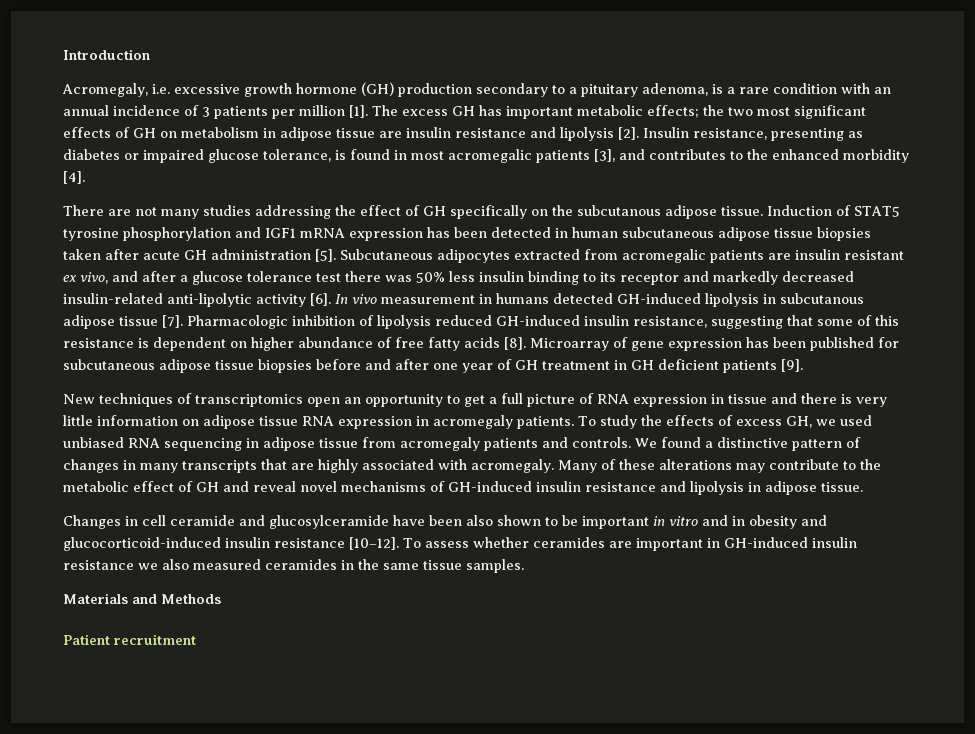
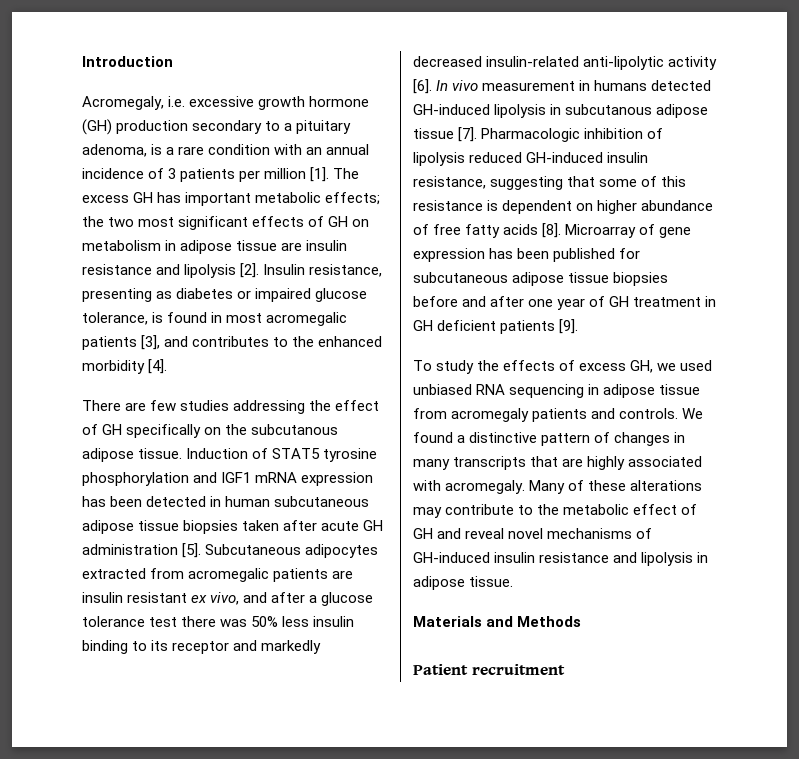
- There are not many studies addressing the effect of GH specifically on the subcutanous adipose tissue.
+ There are few studies addressing the effect of GH specifically on the subcutanous adipose tissue.
- New techniques of transcriptomics open an opportunity to get a full picture of RNA expression in tissue and there is very little information on adipose tissue RNA expression in acromegaly patients.
- Changes in cell ceramide and glucosylceramide have been also shown to be important in vitro and in obesity and glucocorticoid-induced insulin resistance [10–12]. To assess whether ceramides are important in GH-induced insulin resistance we also measured ceramides in the same tissue samples.

